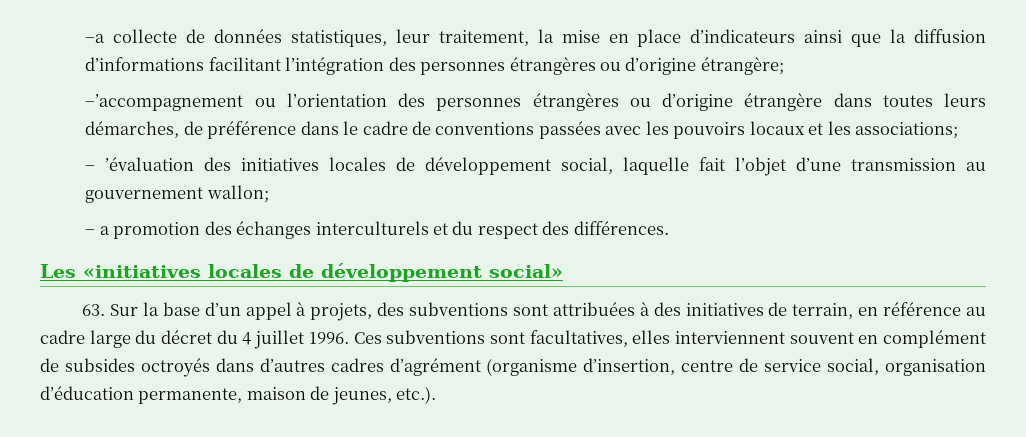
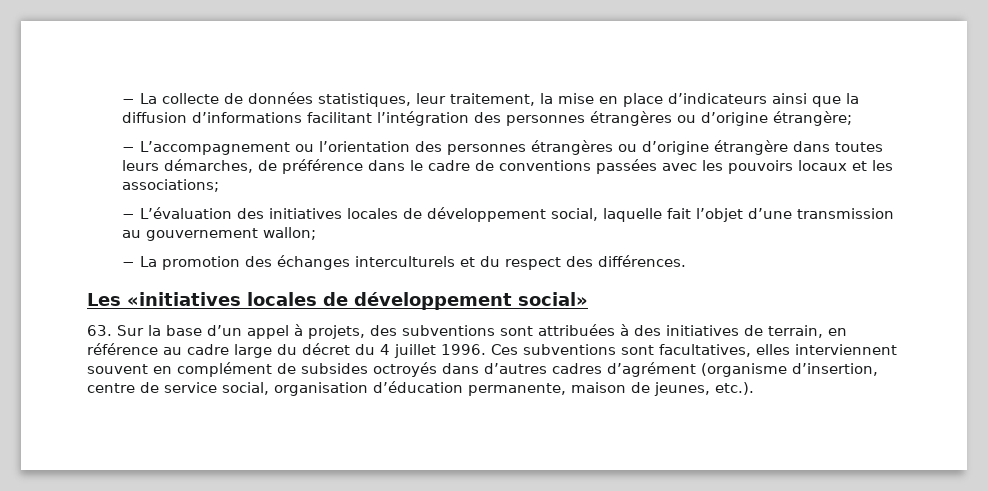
- −a collecte de données statistiques, leur traitement, la mise en place d’indicateurs ainsi que la diffusion d’informations facilitant l’intégration des personnes étrangères ou d’origine étrangère;
+ − La collecte de données statistiques, leur traitement, la mise en place d’indicateurs ainsi que la diffusion d’informations facilitant l’intégration des personnes étrangères ou d’origine étrangère;
- −’accompagnement ou l’orientation des personnes étrangères ou d’origine étrangère dans toutes leurs démarches, de préférence dans le cadre de conventions passées avec les pouvoirs locaux et les associations;
+ − L’accompagnement ou l’orientation des personnes étrangères ou d’origine étrangère dans toutes leurs démarches, de préférence dans le cadre de conventions passées avec les pouvoirs locaux et les associations;
- − ’évaluation des initiatives locales de développement social, laquelle fait l’objet d’une transmission au gouvernement wallon;
+ − L’évaluation des initiatives locales de développement social, laquelle fait l’objet d’une transmission au gouvernement wallon;
- − a promotion des échanges interculturels et du respect des différences.
+ − La promotion des échanges interculturels et du respect des différences.

